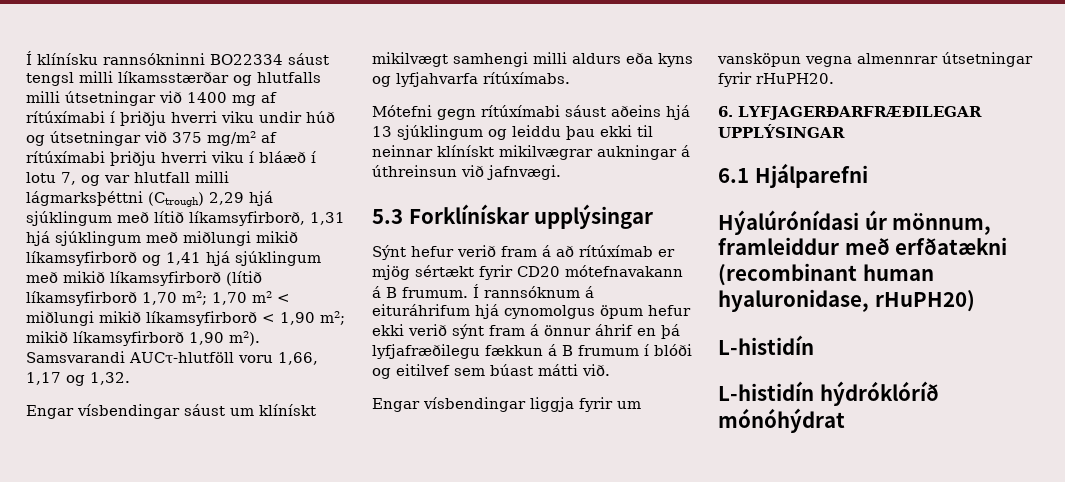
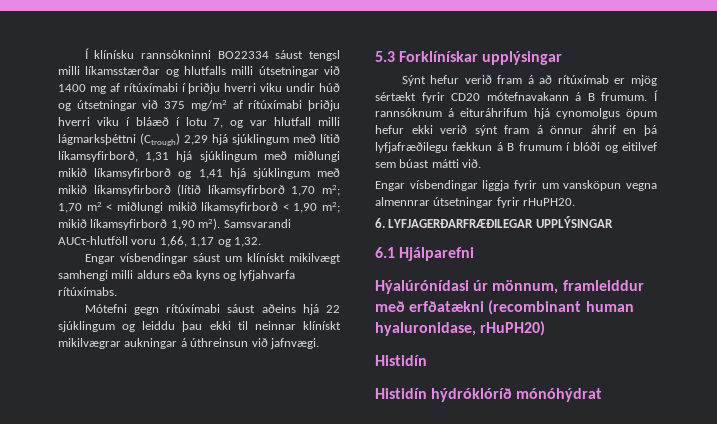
- Mótefni gegn rítúxímabi sáust aðeins hjá 13 sjúklingum og leiddu þau ekki til neinnar klínískt mikilvægrar aukningar á úthreinsun við jafnvægi.
+ Mótefni gegn rítúxímabi sáust aðeins hjá 22 sjúklingum og leiddu þau ekki til neinnar klínískt mikilvægrar aukningar á úthreinsun við jafnvægi.
  Hýalúrónídasi úr mönnum, framleiddur með erfðatækni (recombinant human hyaluronidase, rHuPH20)
- L-histidín
- L-histidín hýdróklóríð mónóhýdrat
+ Histidín
+ Histidín hýdróklóríð mónóhýdrat

